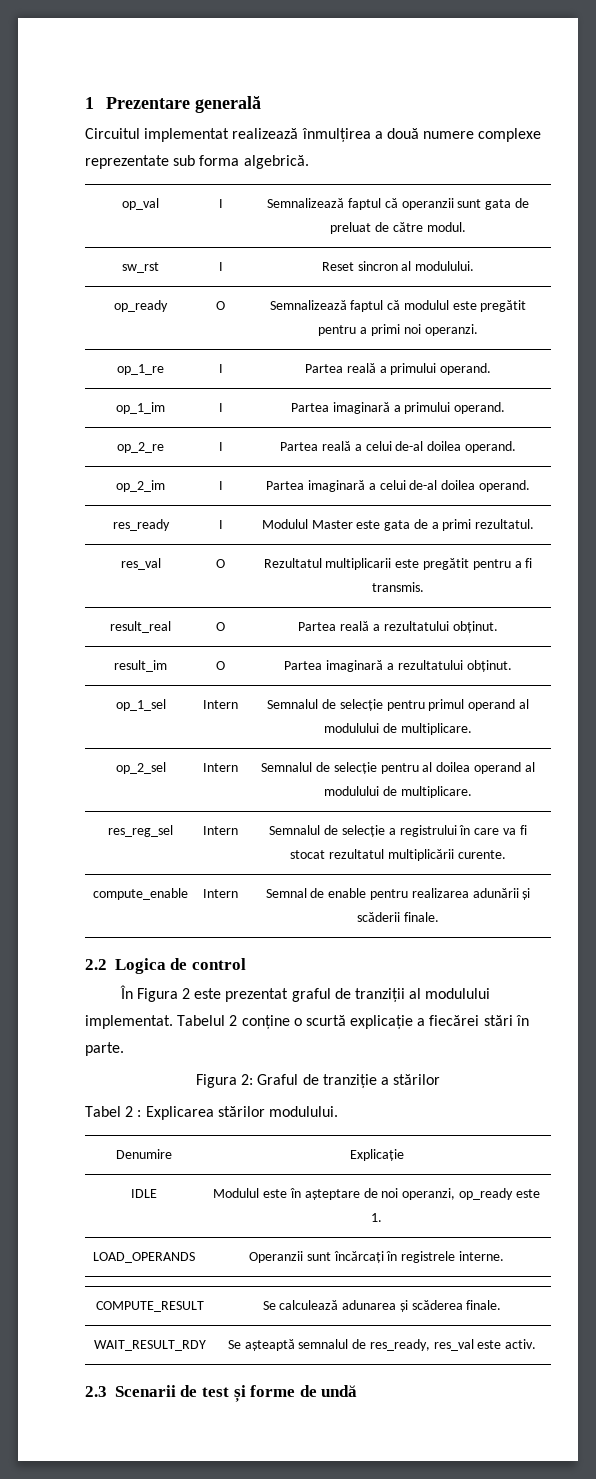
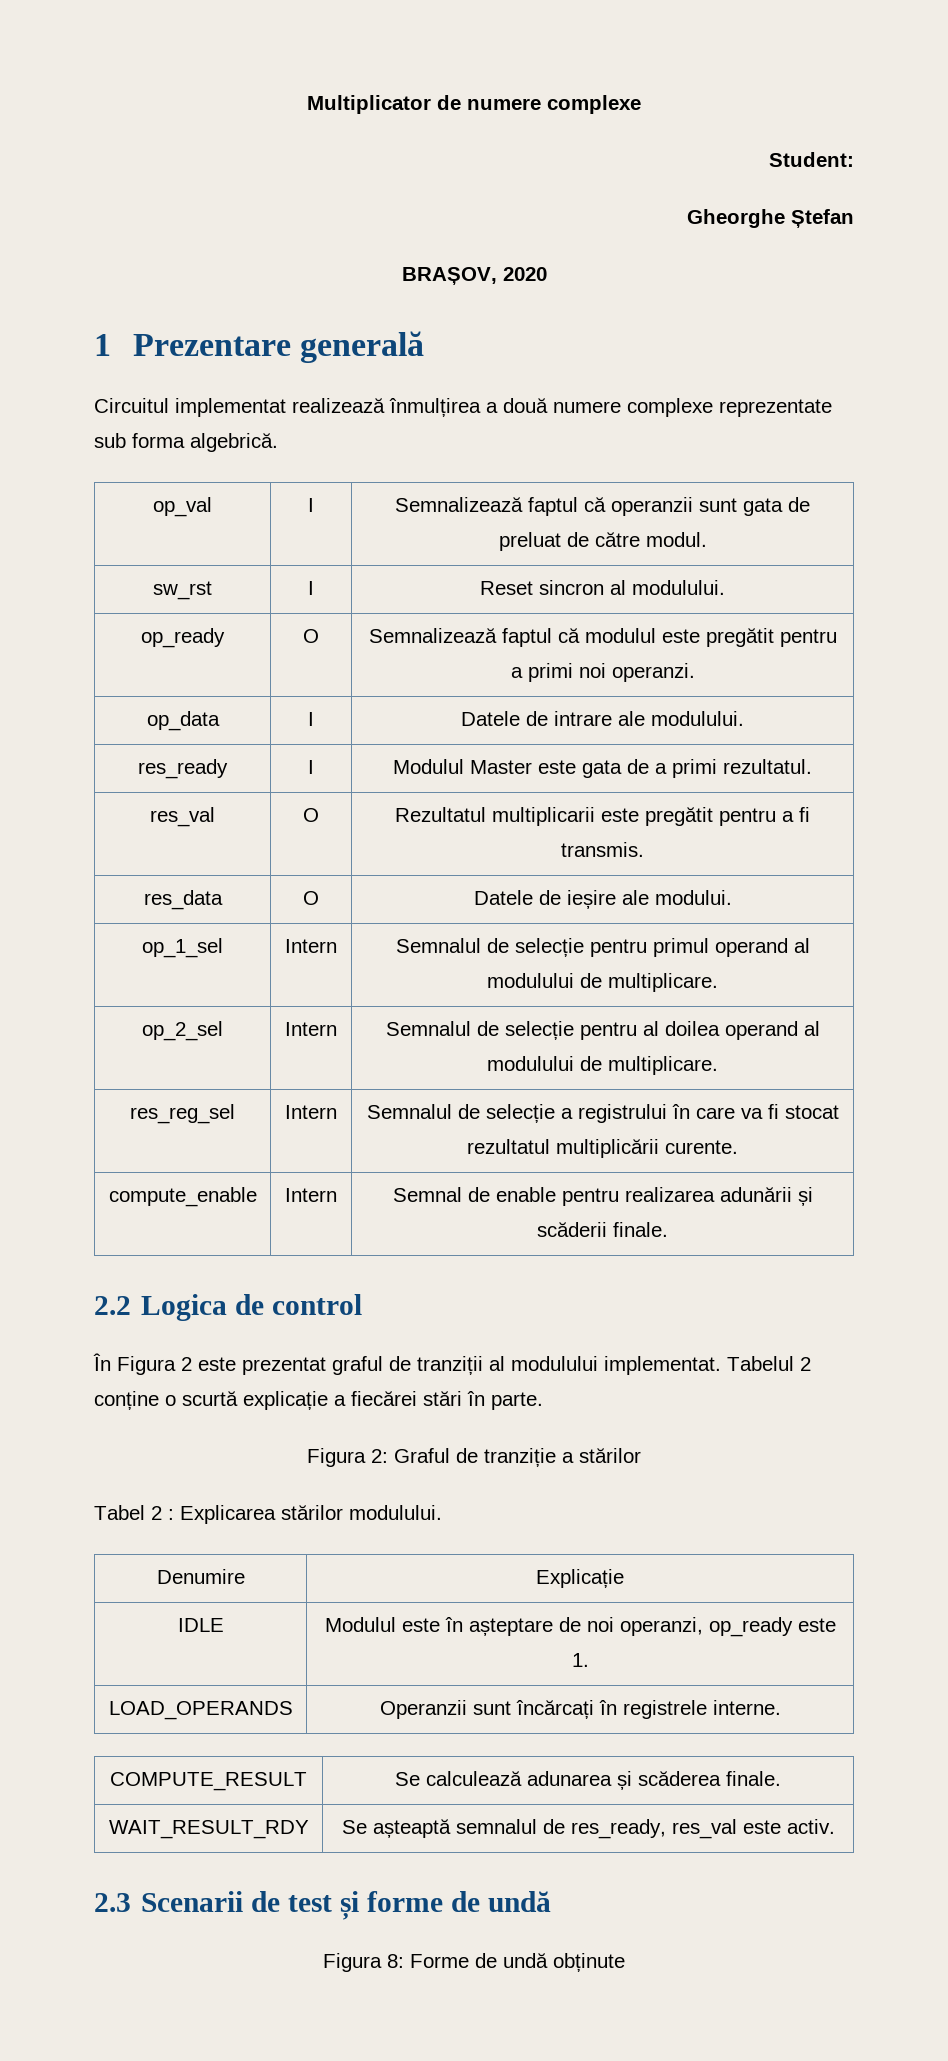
+ Multiplicator de numere complexe
+ Student:
+ Gheorghe Ștefan
+ BRAȘOV, 2020
- op_1_re | I | Partea reală a primului operand.
- op_1_im | I | Partea imaginară a primului operand.
- op_2_re | I | Partea reală a celui de-al doilea operand.
- op_2_im | I | Partea imaginară a celui de-al doilea operand.
+ op_data | I | Datele de intrare ale modulului.
- result_real | O | Partea reală a rezultatului obținut.
- result_im | O | Partea imaginară a rezultatului obținut.
+ res_data | O | Datele de ieșire ale modului.
+ Figura 8: Forme de undă obținute

